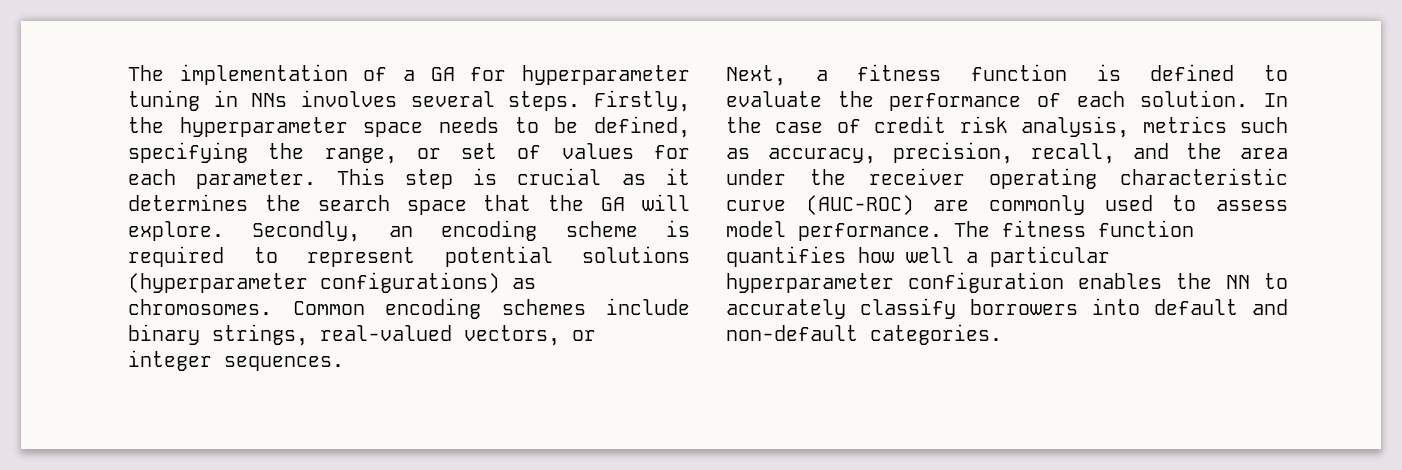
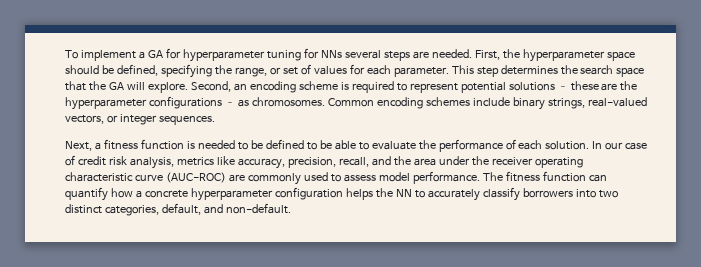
- The implementation of a GA for hyperparameter tuning in NNs involves several steps. Firstly, the hyperparameter space needs to be defined, specifying the range, or set of values for each parameter.
+ To implement a GA for hyperparameter tuning for NNs several steps are needed. First, the hyperparameter space should be defined, specifying the range, or set of values for each parameter.
- This step is crucial as it determines the search space that the GA will explore.
+ This step determines the search space that the GA will explore.
- Secondly, an encoding scheme is required to represent potential solutions (hyperparameter configurations) as chromosomes.
+ Second, an encoding scheme is required to represent potential solutions – these are the hyperparameter configurations – as chromosomes.
- Next, a fitness function is defined to evaluate the performance of each solution.
+ Next, a fitness function is needed to be defined to be able to evaluate the performance of each solution.
- In the case of credit risk analysis, metrics such as accuracy, precision, recall, and the area under the receiver operating characteristic curve (AUC-ROC) are commonly used to assess model performance.
+ In our case of credit risk analysis, metrics like accuracy, precision, recall, and the area under the receiver operating characteristic curve (AUC-ROC) are commonly used to assess model performance.
- The fitness function quantifies how well a particular hyperparameter configuration enables the NN to accurately classify borrowers into default and non-default categories.
+ The fitness function can quantify how a concrete hyperparameter configuration helps the NN to accurately classify borrowers into two distinct categories, default, and non-default.

